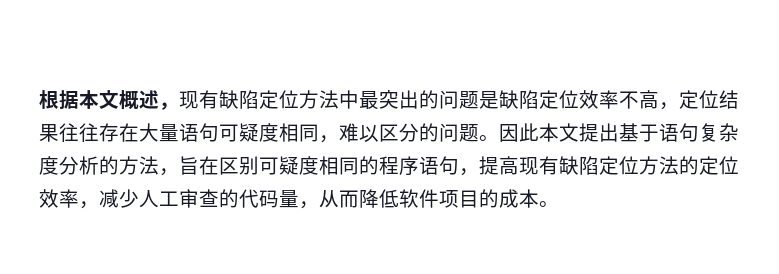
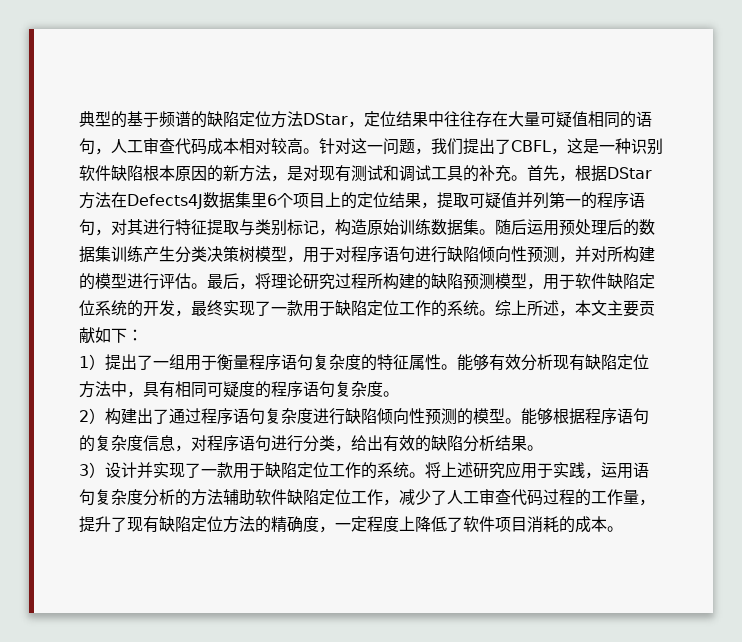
- 根据本文概述，现有缺陷定位方法中最突出的问题是缺陷定位效率不高，定位结果往往存在大量语句可疑度相同，难以区分的问题。因此本文提出基于语句复杂度分析的方法，旨在区别可疑度相同的程序语句，提高现有缺陷定位方法的定位效率，减少人工审查的代码量，从而降低软件项目的成本。
+ 典型的基于频谱的缺陷定位方法DStar，定位结果中往往存在大量可疑值相同的语句，人工审查代码成本相对较高。针对这一问题，我们提出了CBFL，这是一种识别软件缺陷根本原因的新方法，是对现有测试和调试工具的补充。首先，根据DStar方法在Defects4J数据集里6个项目上的定位结果，提取可疑值并列第一的程序语句，对其进行特征提取与类别标记，构造原始训练数据集。随后运用预处理后的数据集训练产生分类决策树模型，用于对程序语句进行缺陷倾向性预测，并对所构建的模型进行评估。最后，将理论研究过程所构建的缺陷预测模型，用于软件缺陷定位系统的开发，最终实现了一款用于缺陷定位工作的系统。综上所述，本文主要贡献如下：
+ 1）提出了一组用于衡量程序语句复杂度的特征属性。能够有效分析现有缺陷定位方法中，具有相同可疑度的程序语句复杂度。
+ 2）构建出了通过程序语句复杂度进行缺陷倾向性预测的模型。能够根据程序语句的复杂度信息，对程序语句进行分类，给出有效的缺陷分析结果。
+ 3）设计并实现了一款用于缺陷定位工作的系统。将上述研究应用于实践，运用语句复杂度分析的方法辅助软件缺陷定位工作，减少了人工审查代码过程的工作量，提升了现有缺陷定位方法的精确度，一定程度上降低了软件项目消耗的成本。

